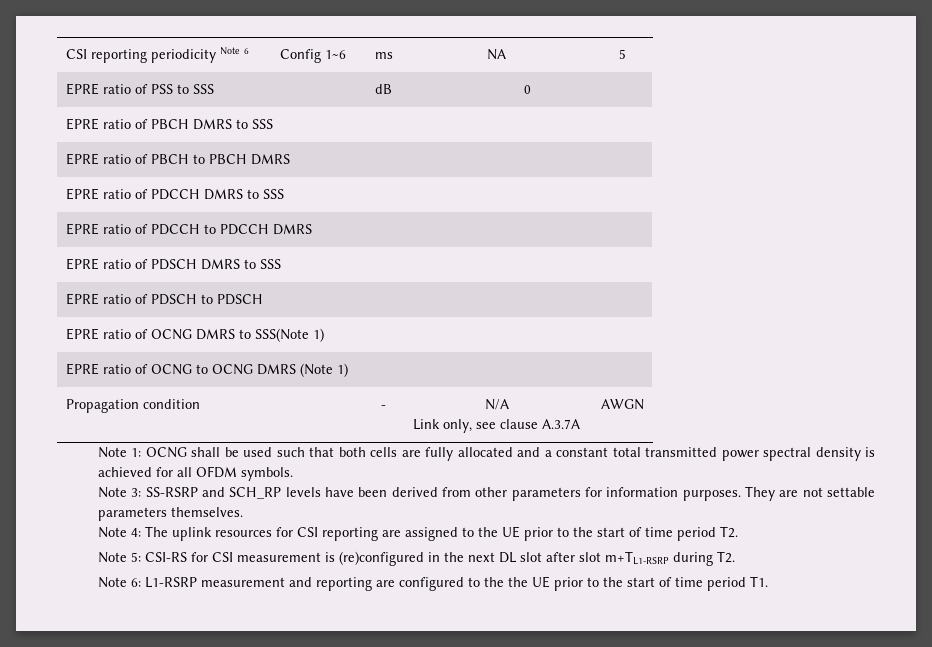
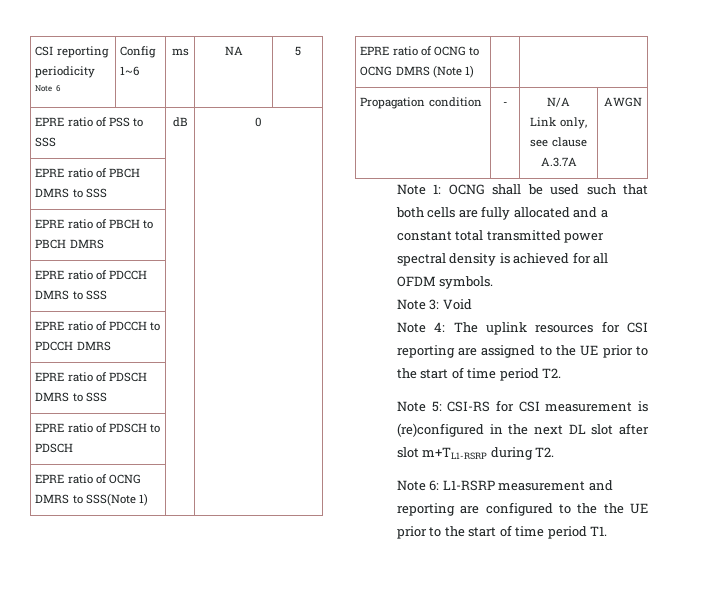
- Note 3: SS-RSRP and SCH_RP levels have been derived from other parameters for information purposes. They are not settable parameters themselves.
+ Note 3: Void

